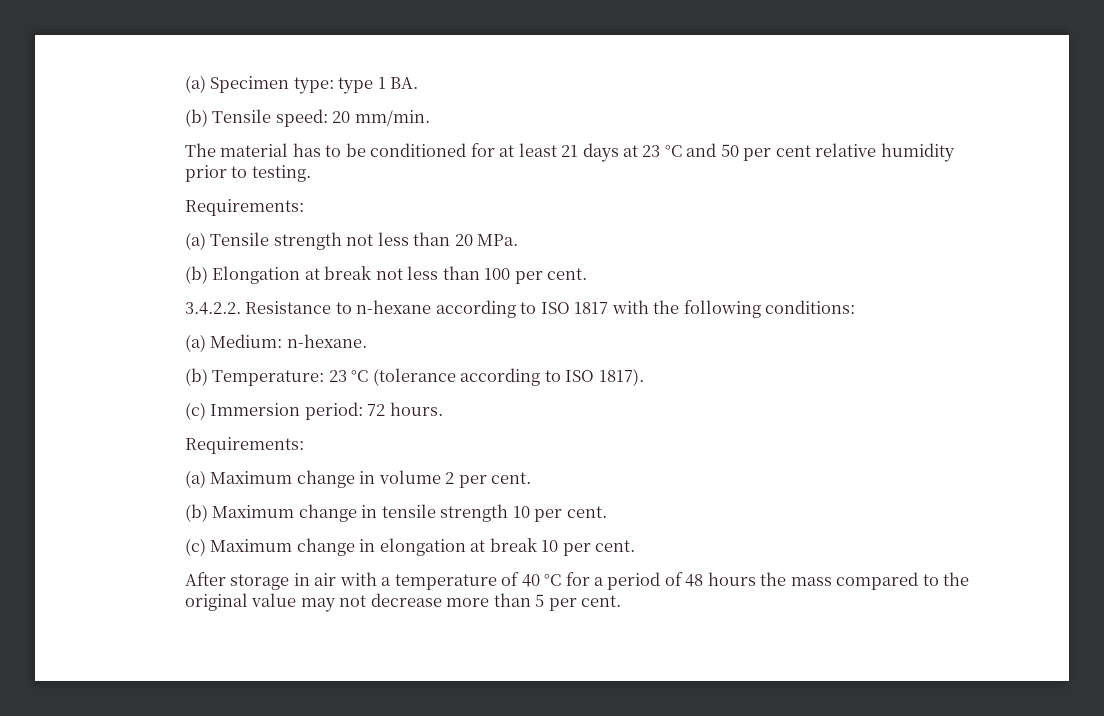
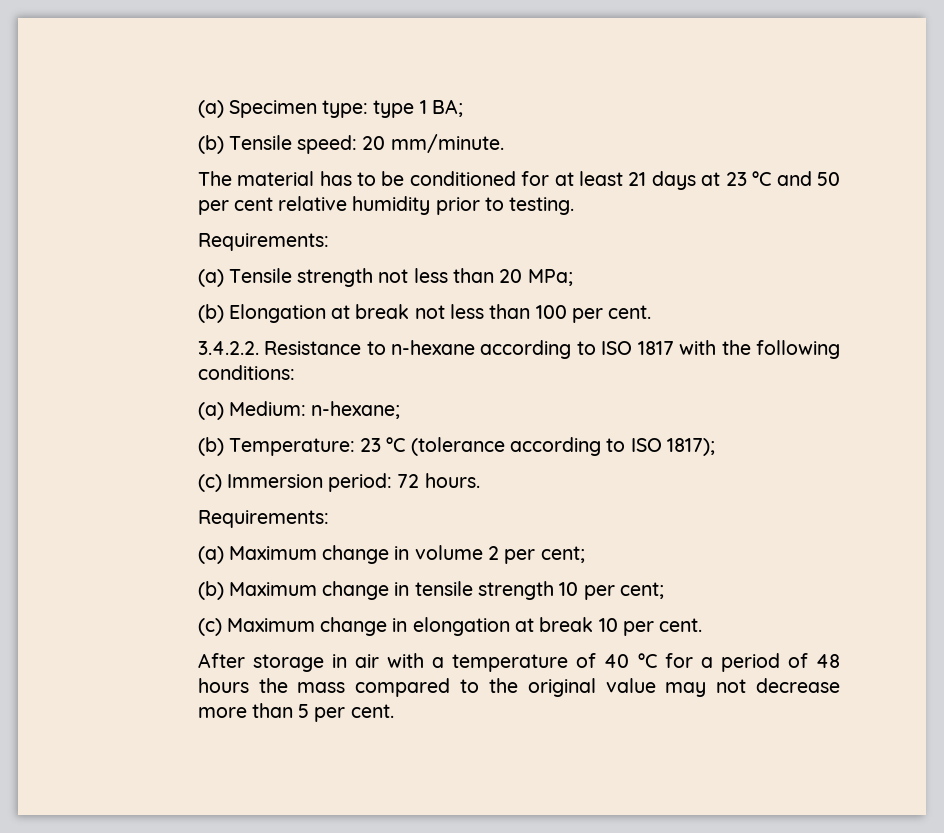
- (a) Specimen type: type 1 BA.
+ (a) Specimen type: type 1 BA;
- (b) Tensile speed: 20 mm/min.
+ (b) Tensile speed: 20 mm/minute.
- (a) Tensile strength not less than 20 MPa.
+ (a) Tensile strength not less than 20 MPa;
- (a) Medium: n-hexane.
+ (a) Medium: n-hexane;
- (b) Temperature: 23 °C (tolerance according to ISO 1817).
+ (b) Temperature: 23 °C (tolerance according to ISO 1817);
- (a) Maximum change in volume 2 per cent.
+ (a) Maximum change in volume 2 per cent;
- (b) Maximum change in tensile strength 10 per cent.
+ (b) Maximum change in tensile strength 10 per cent;

